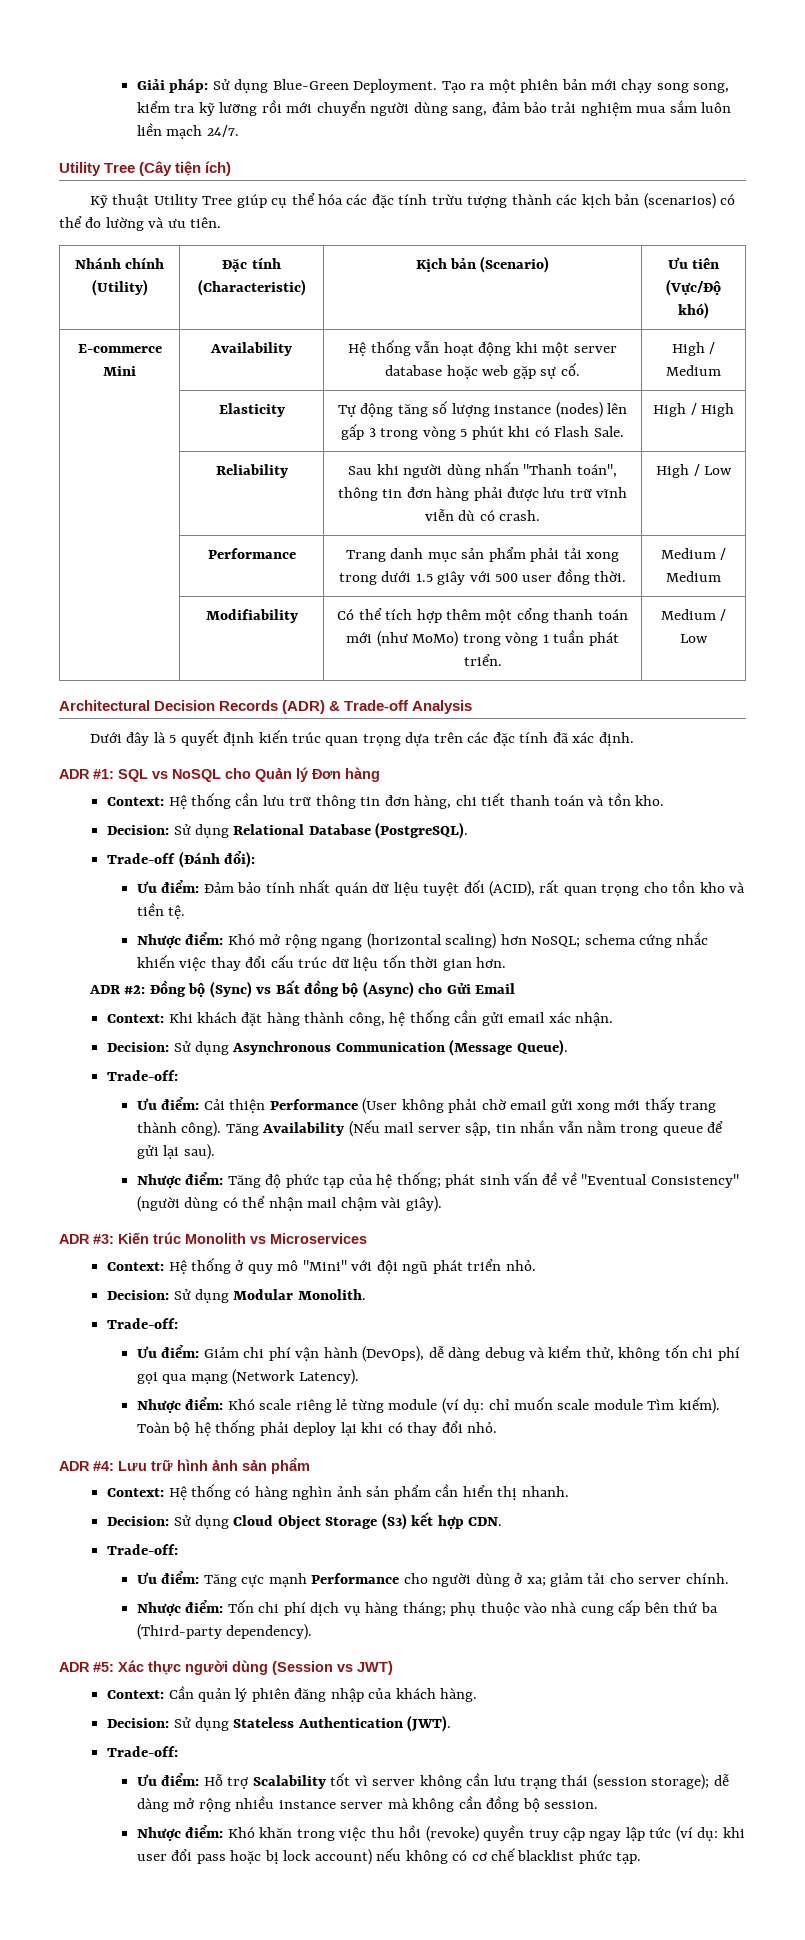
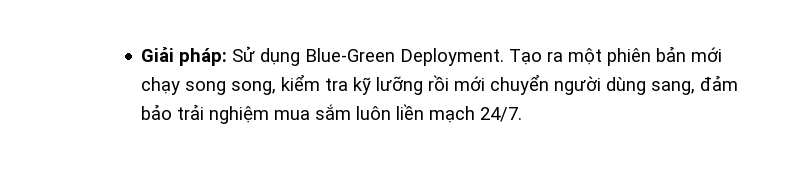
- Utility Tree (Cây tiện ích)
- Kỹ thuật Utility Tree giúp cụ thể hóa các đặc tính trừu tượng thành các kịch bản (scenarios) có thể đo lường và ưu tiên.
- Nhánh chính (Utility) | Đặc tính (Characteristic) | Kịch bản (Scenario) | Ưu tiên (Vực/Độ khó)
- E-commerce Mini | Availability | Hệ thống vẫn hoạt động khi một server database hoặc web gặp sự cố. | High / Medium
- | Elasticity | Tự động tăng số lượng instance (nodes) lên gấp 3 trong vòng 5 phút khi có Flash Sale. | High / High
- | Reliability | Sau khi người dùng nhấn "Thanh toán", thông tin đơn hàng phải được lưu trữ vĩnh viễn dù có crash. | High / Low
- | Performance | Trang danh mục sản phẩm phải tải xong trong dưới 1.5 giây với 500 user đồng thời. | Medium / Medium
- | Modifiability | Có thể tích hợp thêm một cổng thanh toán mới (như MoMo) trong vòng 1 tuần phát triển. | Medium / Low
- Architectural Decision Records (ADR) & Trade-off Analysis
- Dưới đây là 5 quyết định kiến trúc quan trọng dựa trên các đặc tính đã xác định.
- ADR #1: SQL vs NoSQL cho Quản lý Đơn hàng
- Context: Hệ thống cần lưu trữ thông tin đơn hàng, chi tiết thanh toán và tồn kho.
- Decision: Sử dụng Relational Database (PostgreSQL).
- Trade-off (Đánh đổi):
- Ưu điểm: Đảm bảo tính nhất quán dữ liệu tuyệt đối (ACID), rất quan trọng cho tồn kho và tiền tệ.
- Nhược điểm: Khó mở rộng ngang (horizontal scaling) hơn NoSQL; schema cứng nhắc khiến việc thay đổi cấu trúc dữ liệu tốn thời gian hơn.
- ADR #2: Đồng bộ (Sync) vs Bất đồng bộ (Async) cho Gửi Email
- Context: Khi khách đặt hàng thành công, hệ thống cần gửi email xác nhận.
- Decision: Sử dụng Asynchronous Communication (Message Queue).
- Trade-off:
- Ưu điểm: Cải thiện Performance (User không phải chờ email gửi xong mới thấy trang thành công). Tăng Availability (Nếu mail server sập, tin nhắn vẫn nằm trong queue để gửi lại sau).
- Nhược điểm: Tăng độ phức tạp của hệ thống; phát sinh vấn đề về "Eventual Consistency" (người dùng có thể nhận mail chậm vài giây).
- ADR #3: Kiến trúc Monolith vs Microservices
- Context: Hệ thống ở quy mô "Mini" với đội ngũ phát triển nhỏ.
- Decision: Sử dụng Modular Monolith.
- Trade-off:
- Ưu điểm: Giảm chi phí vận hành (DevOps), dễ dàng debug và kiểm thử, không tốn chi phí gọi qua mạng (Network Latency).
- Nhược điểm: Khó scale riêng lẻ từng module (ví dụ: chỉ muốn scale module Tìm kiếm). Toàn bộ hệ thống phải deploy lại khi có thay đổi nhỏ.
- ADR #4: Lưu trữ hình ảnh sản phẩm
- Context: Hệ thống có hàng nghìn ảnh sản phẩm cần hiển thị nhanh.
- Decision: Sử dụng Cloud Object Storage (S3) kết hợp CDN.
- Trade-off:
- Ưu điểm: Tăng cực mạnh Performance cho người dùng ở xa; giảm tải cho server chính.
- Nhược điểm: Tốn chi phí dịch vụ hàng tháng; phụ thuộc vào nhà cung cấp bên thứ ba (Third-party dependency).
- ADR #5: Xác thực người dùng (Session vs JWT)
- Context: Cần quản lý phiên đăng nhập của khách hàng.
- Decision: Sử dụng Stateless Authentication (JWT).
- Trade-off:
- Ưu điểm: Hỗ trợ Scalability tốt vì server không cần lưu trạng thái (session storage); dễ dàng mở rộng nhiều instance server mà không cần đồng bộ session.
- Nhược điểm: Khó khăn trong việc thu hồi (revoke) quyền truy cập ngay lập tức (ví dụ: khi user đổi pass hoặc bị lock account) nếu không có cơ chế blacklist phức tạp.

